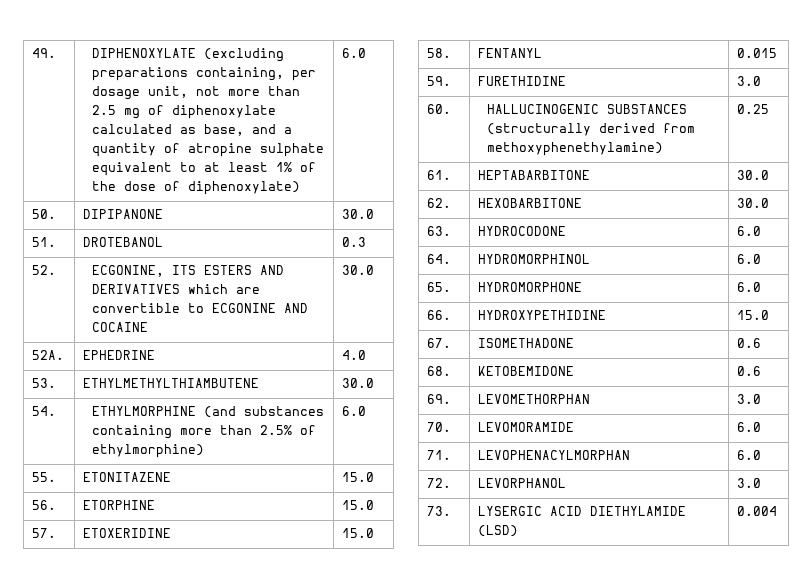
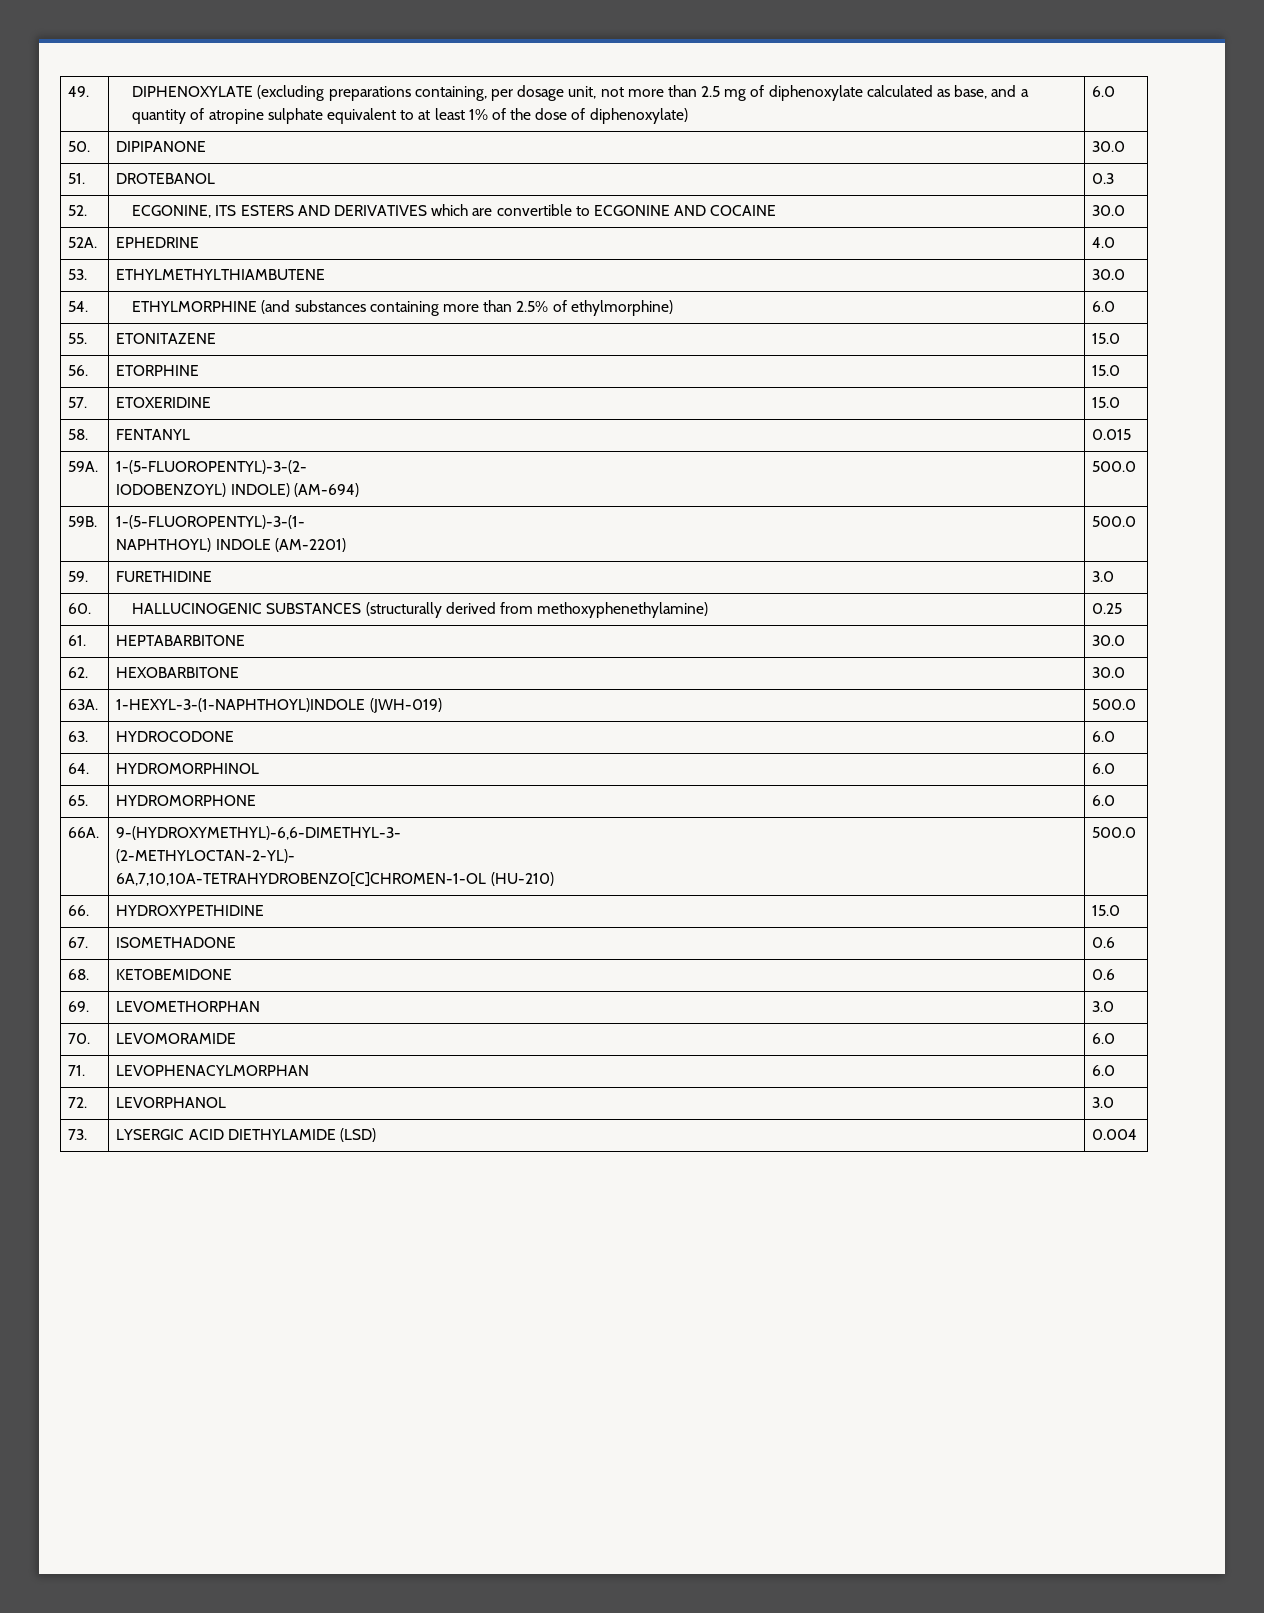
+ 59A. | 1-(5-FLUOROPENTYL)-3-(2-
+ IODOBENZOYL) INDOLE) (AM-694) | 500.0
+ 59B. | 1-(5-FLUOROPENTYL)-3-(1-
+ NAPHTHOYL) INDOLE (AM-2201) | 500.0
+ 63A. | 1-HEXYL-3-(1-NAPHTHOYL)INDOLE (JWH-019) | 500.0
+ 66A. | 9-(HYDROXYMETHYL)-6,6-DIMETHYL-3-
+ (2-METHYLOCTAN-2-YL)-
+ 6A,7,10,10A-TETRAHYDROBENZO[C]CHROMEN-1-OL (HU-210) | 500.0

